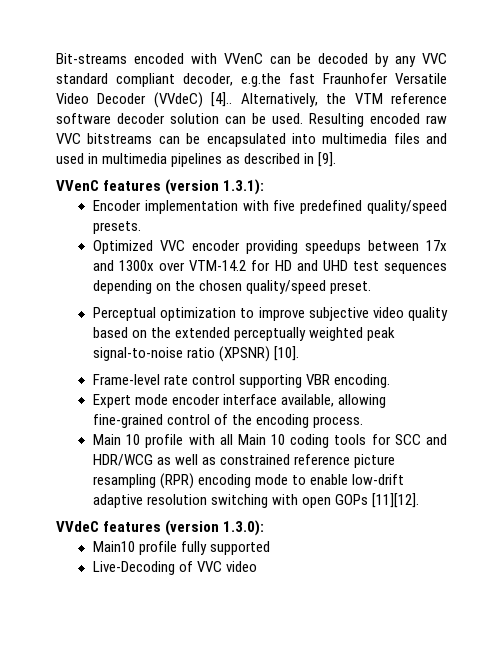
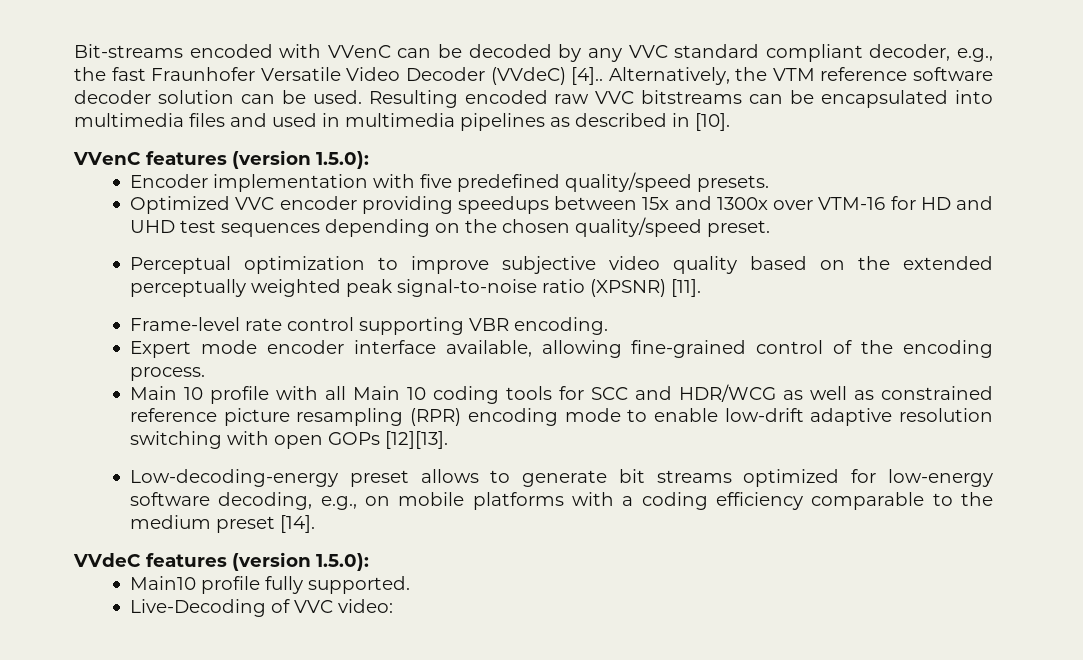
- Bit-streams encoded with VVenC can be decoded by any VVC standard compliant decoder, e.g.the fast Fraunhofer Versatile Video Decoder (VVdeC) [4]..
+ Bit-streams encoded with VVenC can be decoded by any VVC standard compliant decoder, e.g., the fast Fraunhofer Versatile Video Decoder (VVdeC) [4]..
- Resulting encoded raw VVC bitstreams can be encapsulated into multimedia files and used in multimedia pipelines as described in [9].
+ Resulting encoded raw VVC bitstreams can be encapsulated into multimedia files and used in multimedia pipelines as described in [10].
- VVenC features (version 1.3.1):
+ VVenC features (version 1.5.0):
- Optimized VVC encoder providing speedups between 17x and 1300x over VTM-14.2 for HD and UHD test sequences depending on the chosen quality/speed preset.
+ Optimized VVC encoder providing speedups between 15x and 1300x over VTM-16 for HD and UHD test sequences depending on the chosen quality/speed preset.
- Perceptual optimization to improve subjective video quality based on the extended perceptually weighted peak signal-to-noise ratio (XPSNR) [10].
+ Perceptual optimization to improve subjective video quality based on the extended perceptually weighted peak signal-to-noise ratio (XPSNR) [11].
- Main 10 profile with all Main 10 coding tools for SCC and HDR/WCG as well as constrained reference picture resampling (RPR) encoding mode to enable low-drift adaptive resolution switching with open GOPs [11][12].
+ Main 10 profile with all Main 10 coding tools for SCC and HDR/WCG as well as constrained reference picture resampling (RPR) encoding mode to enable low-drift adaptive resolution switching with open GOPs [12][13].
+ Low-decoding-energy preset allows to generate bit streams optimized for low-energy software decoding, e.g., on mobile platforms with a coding efficiency comparable to the medium preset [14].
- VVdeC features (version 1.3.0):
+ VVdeC features (version 1.5.0):
- Main10 profile fully supported
+ Main10 profile fully supported.
- Live-Decoding of VVC video
+ Live-Decoding of VVC video:

